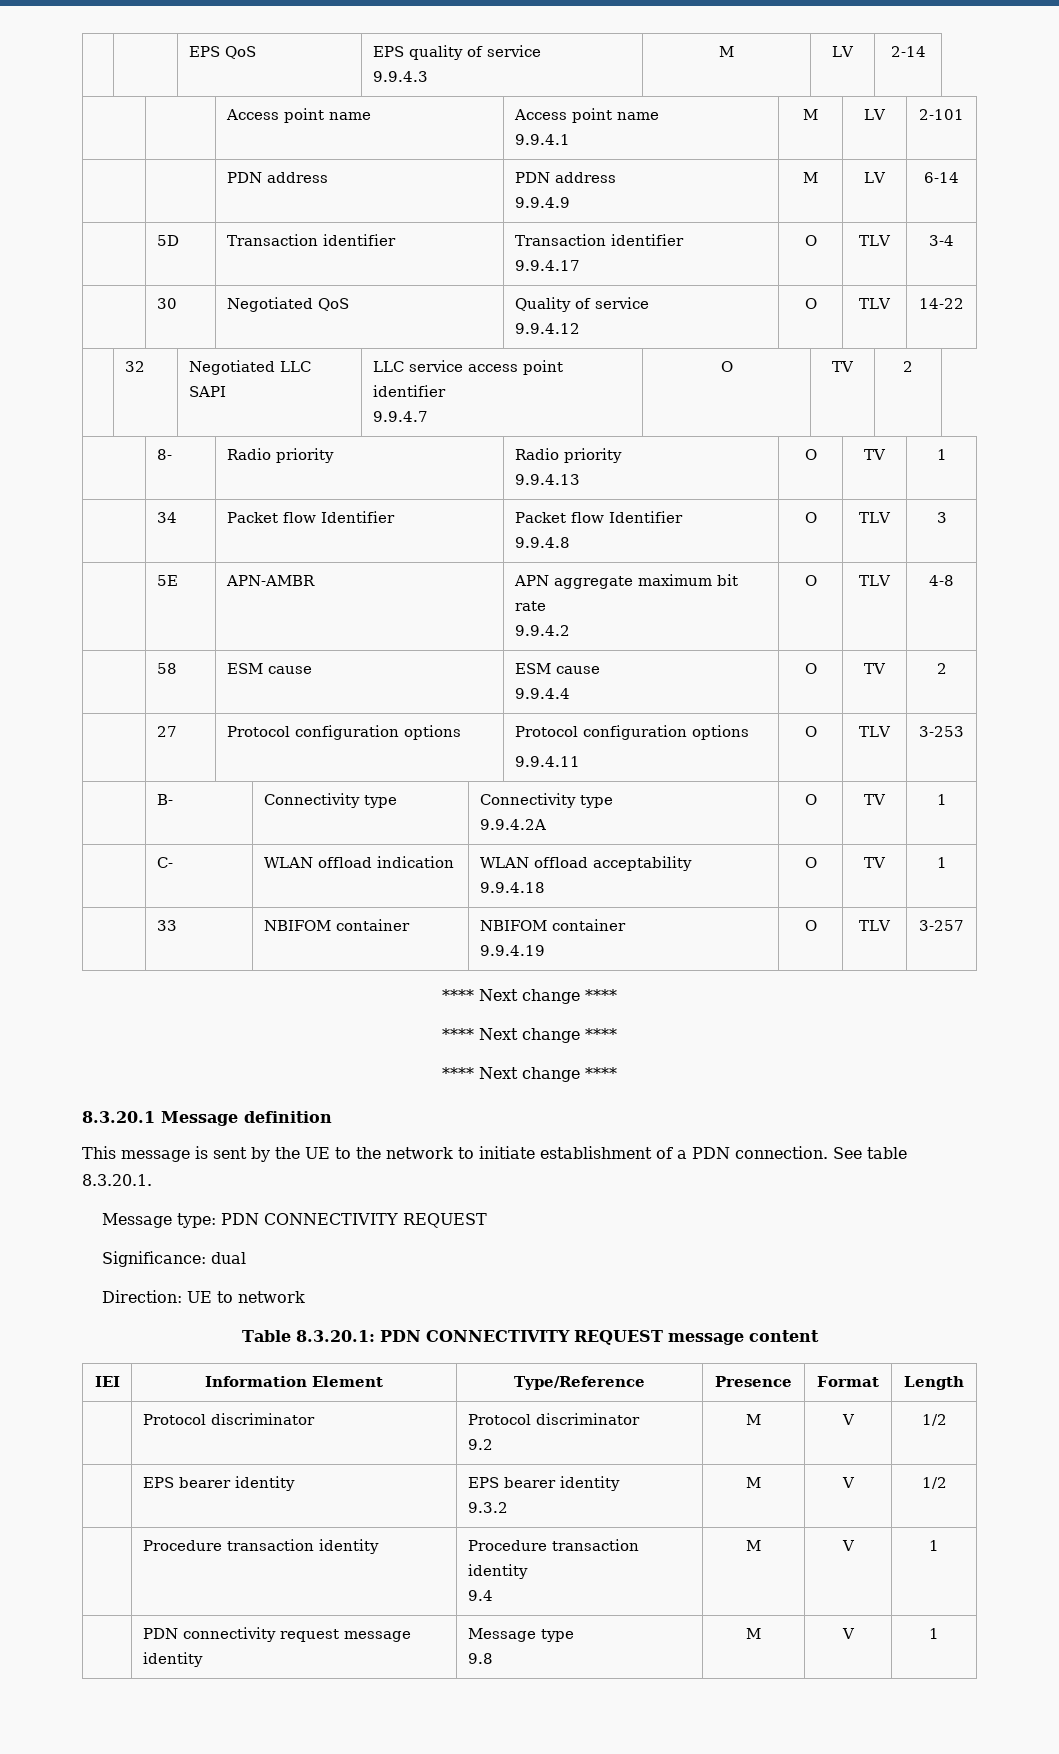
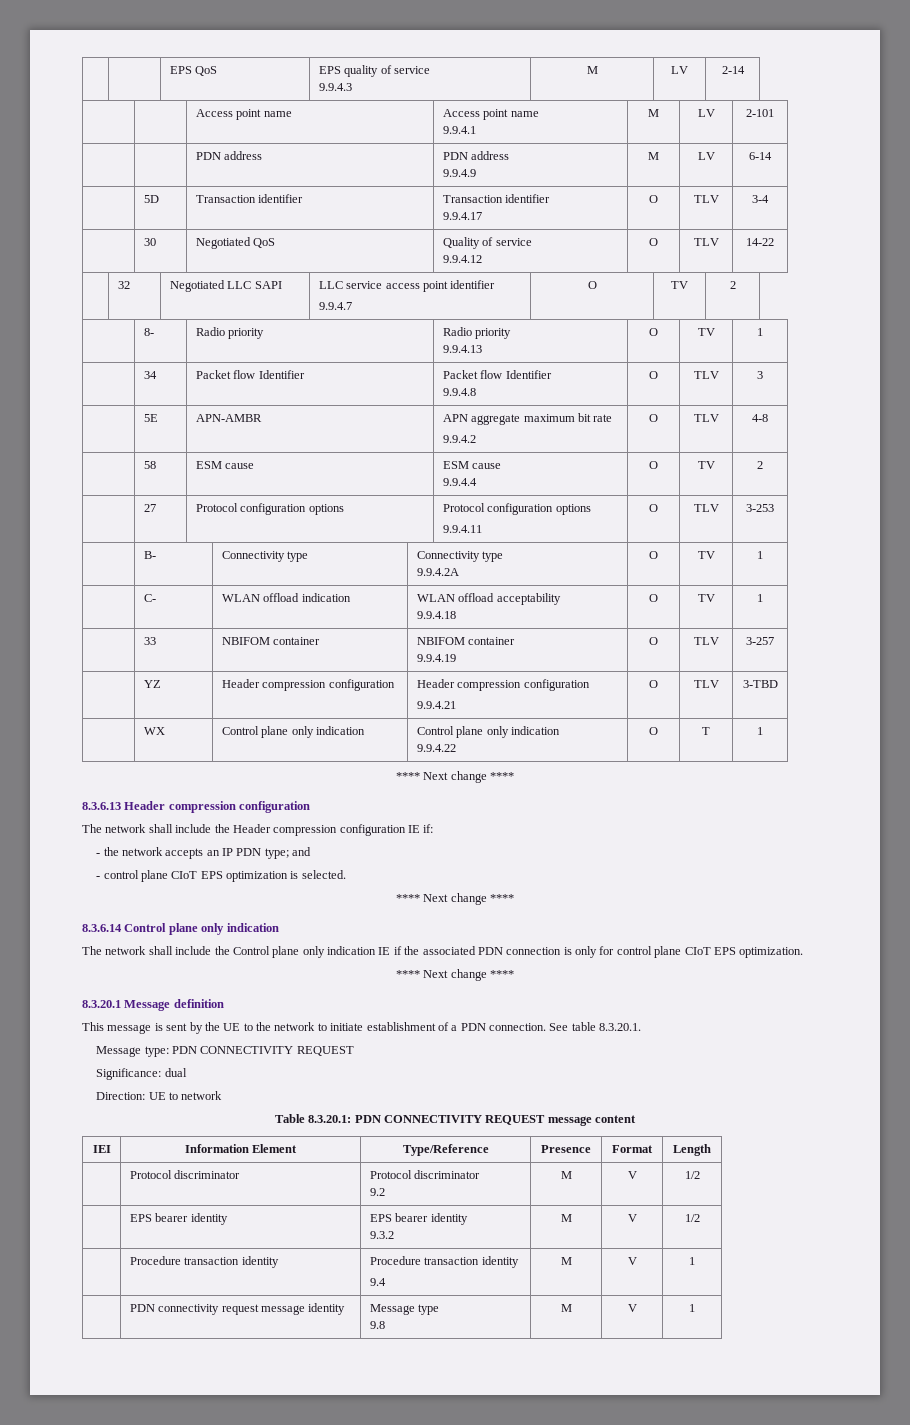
  | 33 | NBIFOM container | NBIFOM container
  9.9.4.19 | O | TLV | 3-257
+ | YZ | Header compression configuration | Header compression configuration
+ 9.9.4.21 | O | TLV | 3-TBD
+ | WX | Control plane only indication | Control plane only indication
+ 9.9.4.22 | O | T | 1
  **** Next change ****
+ 8.3.6.13 Header compression configuration
+ The network shall include the Header compression configuration IE if:
+ - the network accepts an IP PDN type; and
+ - control plane CIoT EPS optimization is selected.
  **** Next change ****
+ 8.3.6.14 Control plane only indication
+ The network shall include the Control plane only indication IE if the associated PDN connection is only for control plane CIoT EPS optimization.

